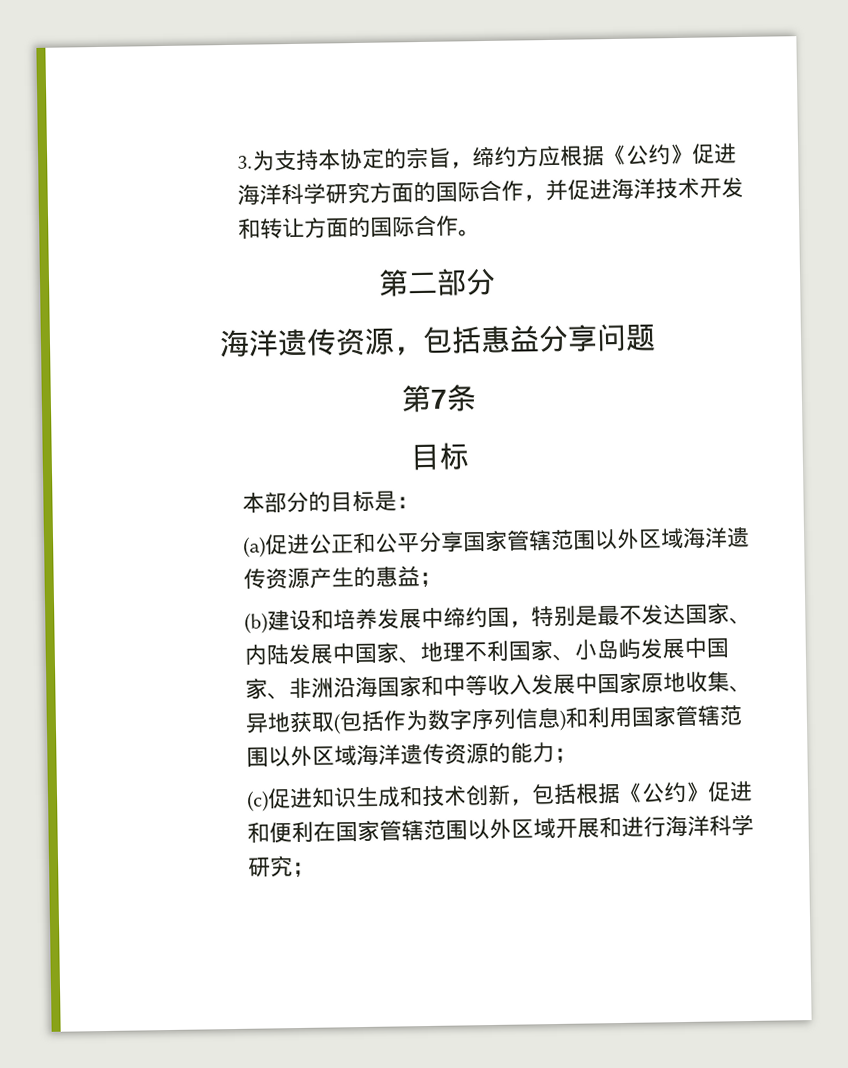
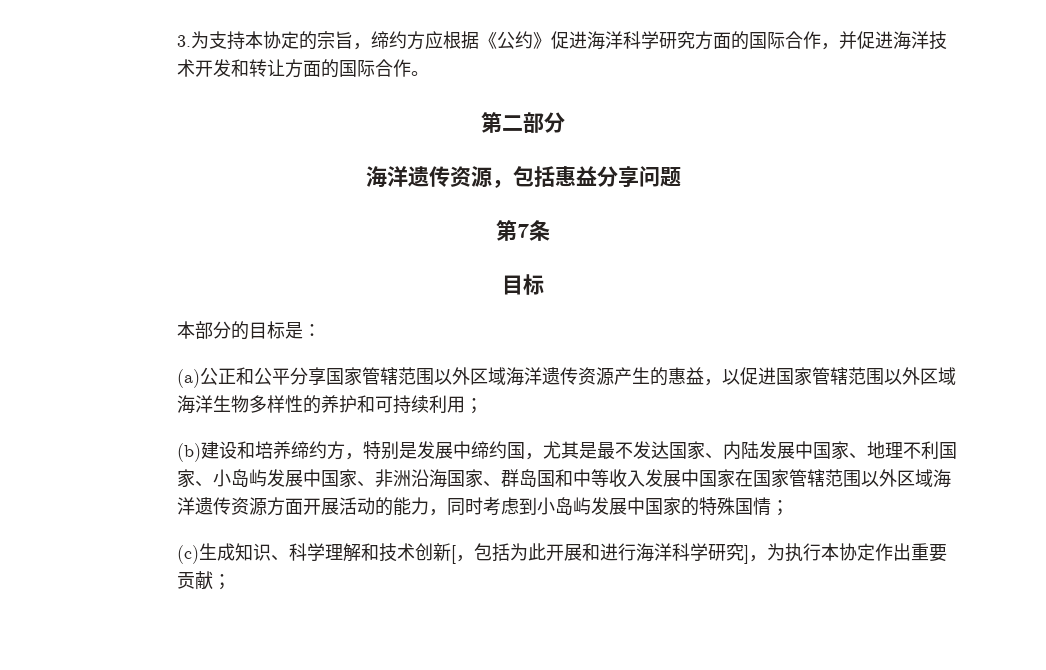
- (a)促进公正和公平分享国家管辖范围以外区域海洋遗传资源产生的惠益；
+ (a)公正和公平分享国家管辖范围以外区域海洋遗传资源产生的惠益，以促进国家管辖范围以外区域海洋生物多样性的养护和可持续利用；
- (b)建设和培养发展中缔约国，特别是最不发达国家、内陆发展中国家、地理不利国家、小岛屿发展中国家、非洲沿海国家和中等收入发展中国家原地收集、异地获取(包括作为数字序列信息)和利用国家管辖范围以外区域海洋遗传资源的能力；
- (c)促进知识生成和技术创新，包括根据《公约》促进和便利在国家管辖范围以外区域开展和进行海洋科学研究；
+ (b)建设和培养缔约方，特别是发展中缔约国，尤其是最不发达国家、内陆发展中国家、地理不利国家、小岛屿发展中国家、非洲沿海国家、群岛国和中等收入发展中国家在国家管辖范围以外区域海洋遗传资源方面开展活动的能力，同时考虑到小岛屿发展中国家的特殊国情；
+ (c)生成知识、科学理解和技术创新[，包括为此开展和进行海洋科学研究]，为执行本协定作出重要贡献；

